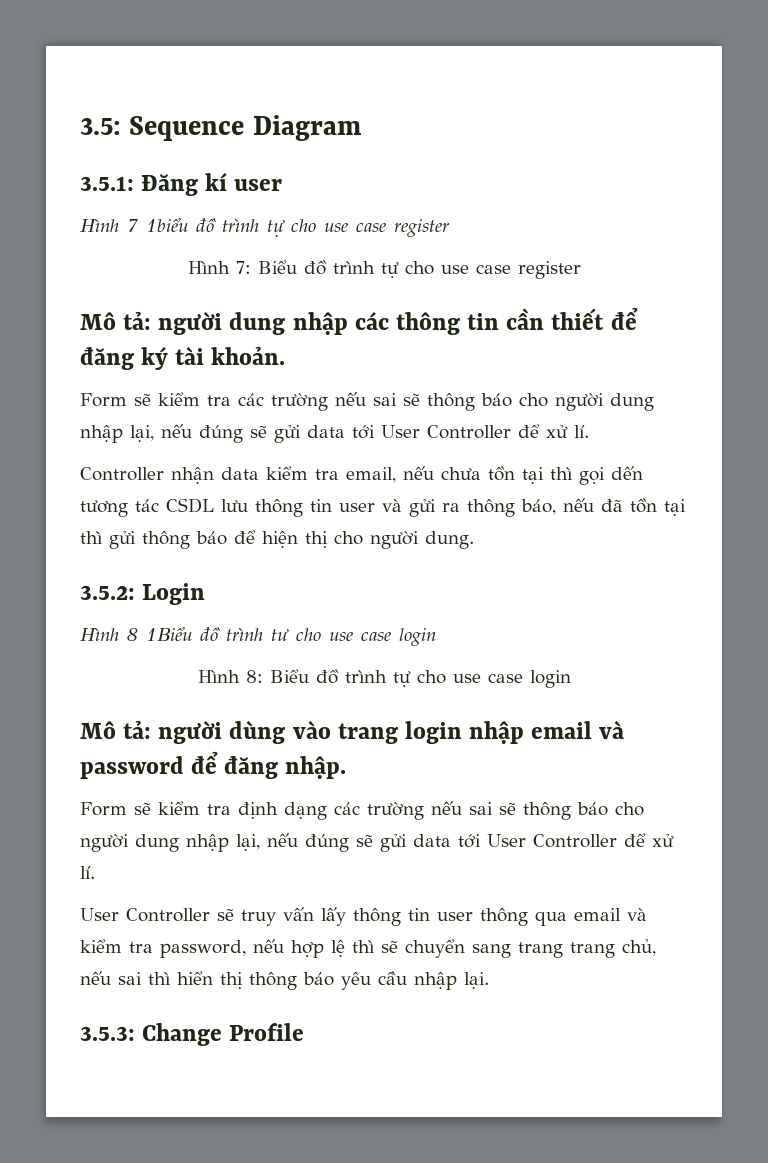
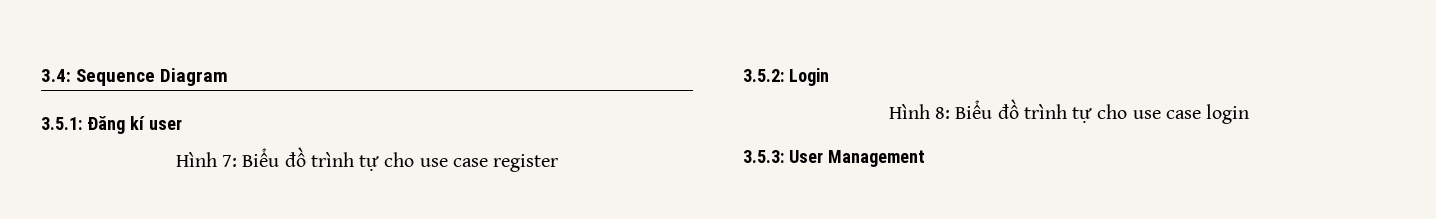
- 3.5: Sequence Diagram
+ 3.4: Sequence Diagram
- Hình 7 1biểu đồ trình tự cho use case register
- Mô tả: người dung nhập các thông tin cần thiết để đăng ký tài khoản.
- Form sẽ kiểm tra các trường nếu sai sẽ thông báo cho người dung nhập lại, nếu đúng sẽ gửi data tới User Controller để xử lí.
- Controller nhận data kiểm tra email, nếu chưa tồn tại thì gọi dến tương tác CSDL lưu thông tin user và gửi ra thông báo, nếu đã tồn tại thì gửi thông báo để hiện thị cho người dung.
  3.5.2: Login
- Hình 8 1Biểu đồ trình tư cho use case login
- Mô tả: người dùng vào trang login nhập email và password để đăng nhập.
- Form sẽ kiểm tra định dạng các trường nếu sai sẽ thông báo cho người dung nhập lại, nếu đúng sẽ gửi data tới User Controller để xử lí.
- User Controller sẽ truy vấn lấy thông tin user thông qua email và kiểm tra password, nếu hợp lệ thì sẽ chuyển sang trang trang chủ, nếu sai thì hiển thị thông báo yêu cầu nhập lại.
- 3.5.3: Change Profile
+ 3.5.3: User Management

